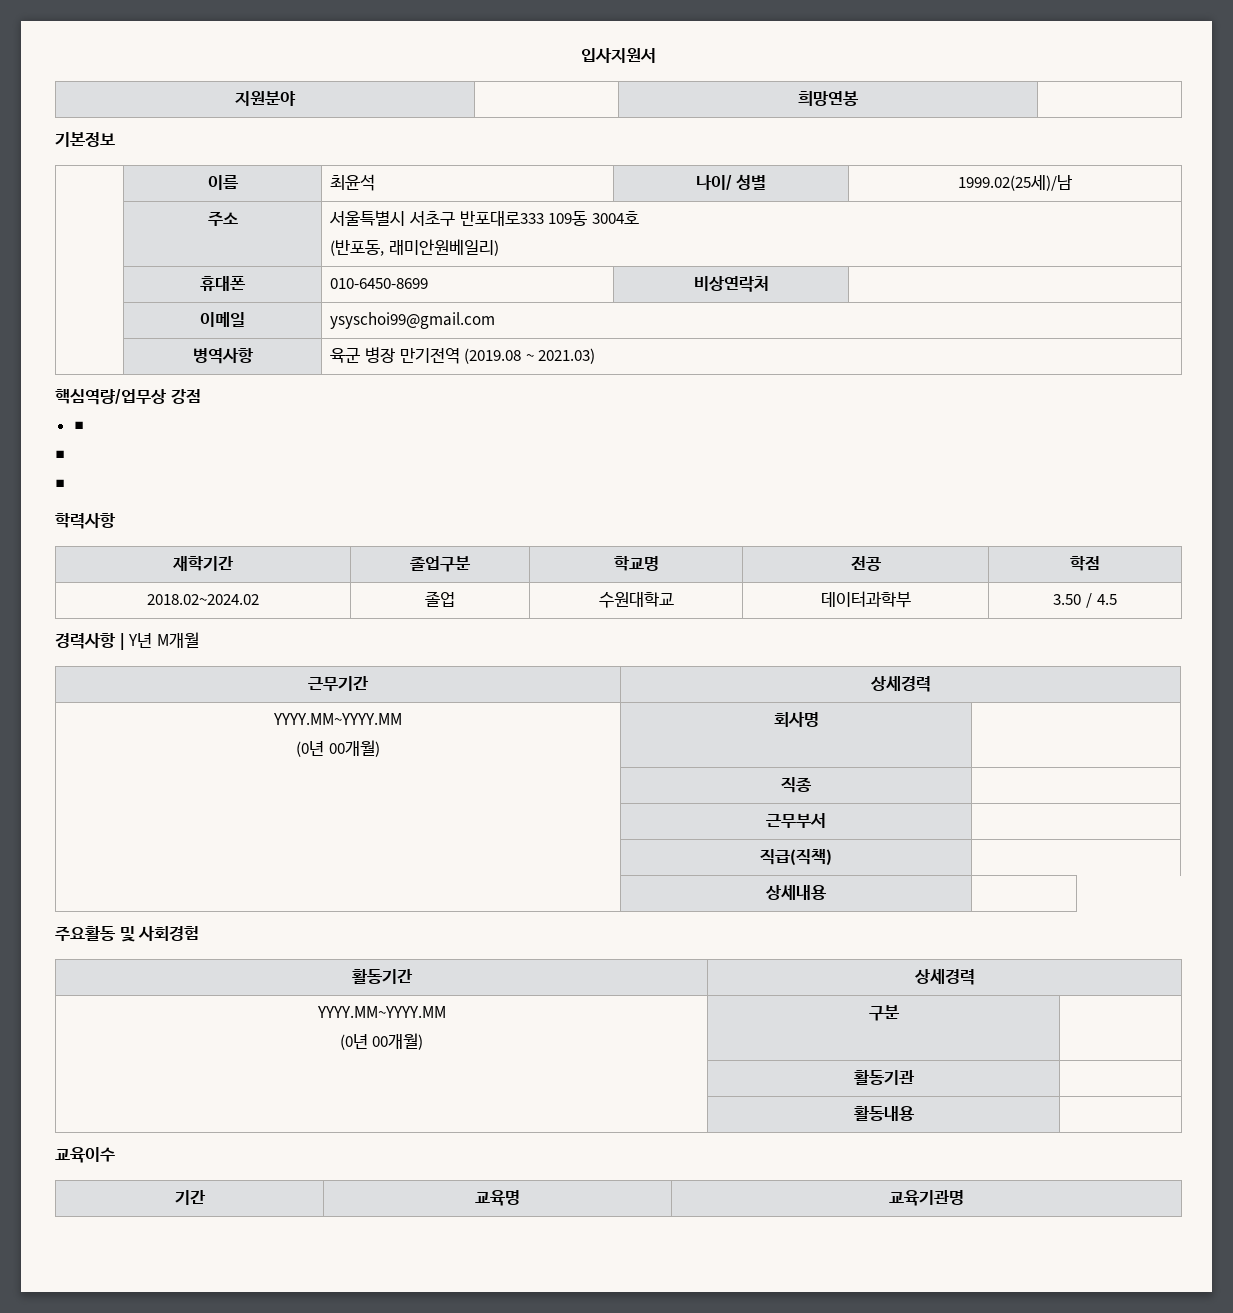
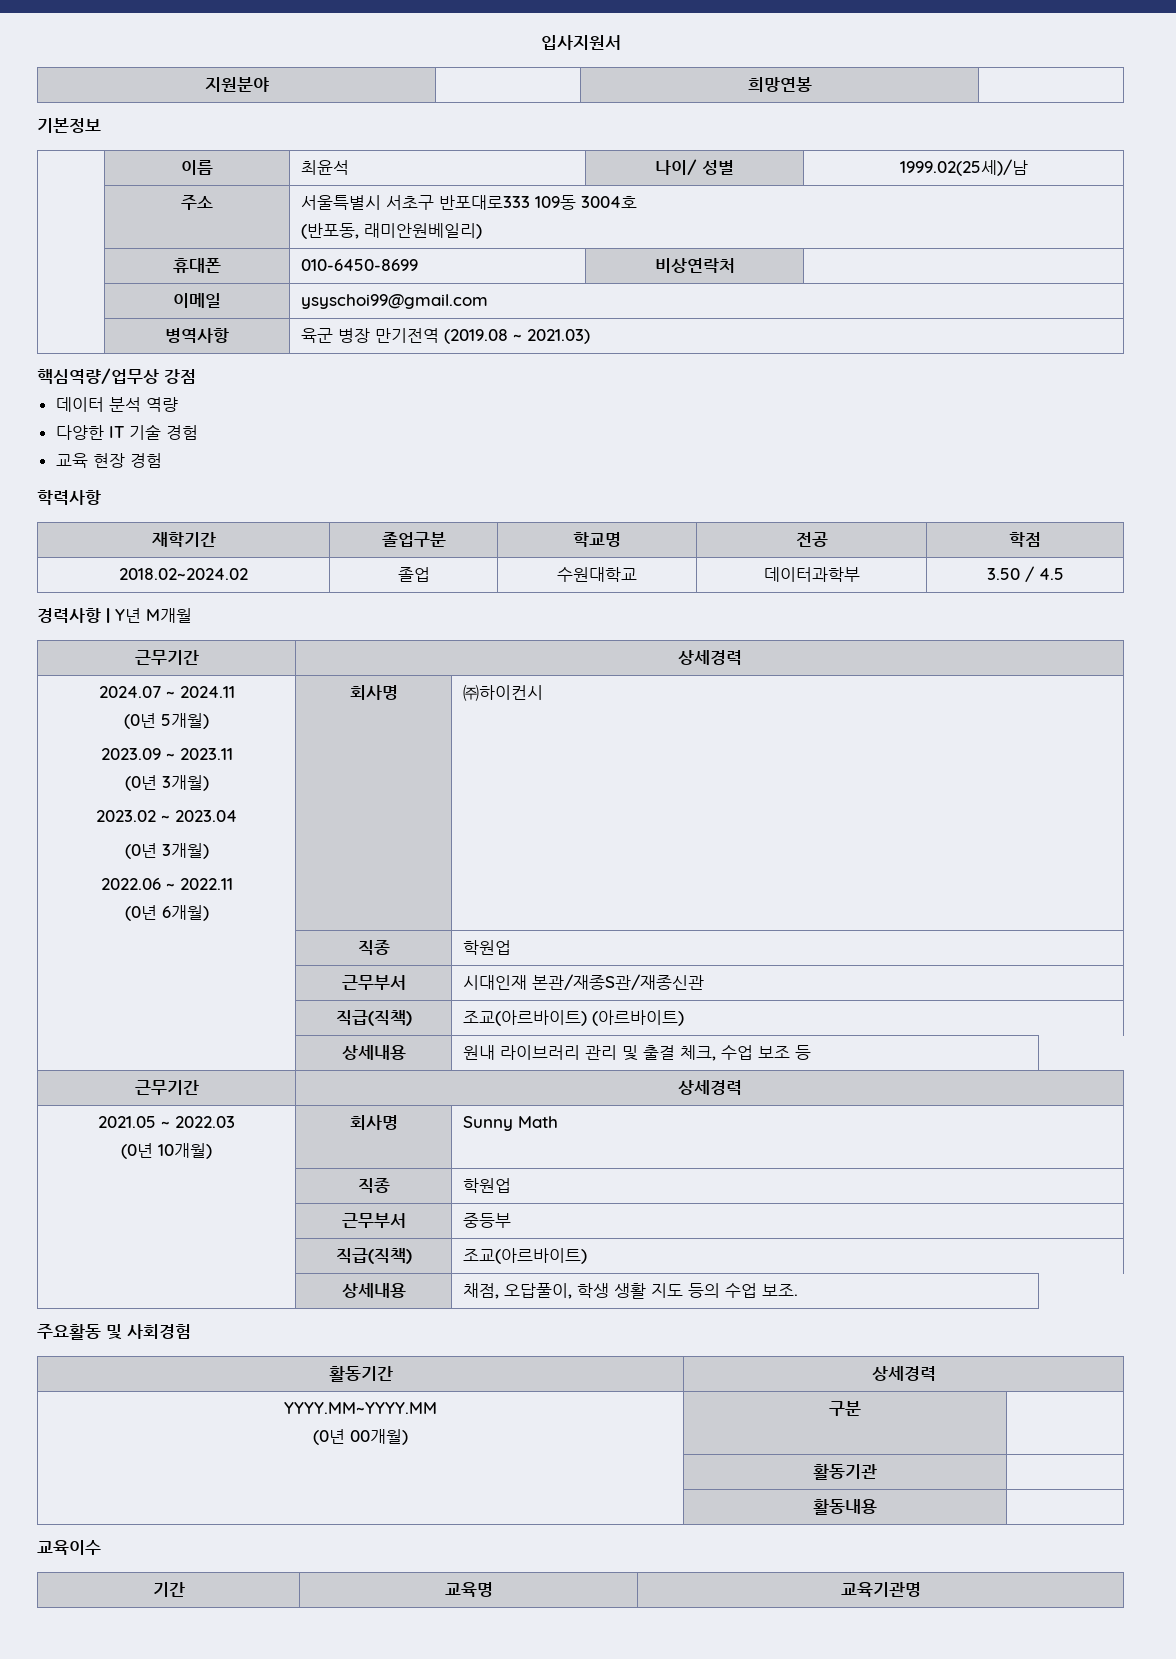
  핵심역량/업무상 강점
- ■
- ■
- ■
+ 데이터 분석 역량
+ 다양한 IT 기술 경험
+ 교육 현장 경험
  경력사항 | Y년 M개월
  근무기간 | 상세경력
- YYYY.MM~YYYY.MM
- (0년 00개월) | 회사명 |
- | 직종 |
- | 근무부서 |
- | 직급(직책) |
- | 상세내용 |
+ 2024.07 ~ 2024.11
+ (0년 5개월)
+ 2023.09 ~ 2023.11
+ (0년 3개월)
+ 2023.02 ~ 2023.04
+ (0년 3개월)
+ 2022.06 ~ 2022.11
+ (0년 6개월) | 회사명 | ㈜하이컨시
+ | 직종 | 학원업
+ | 근무부서 | 시대인재 본관/재종S관/재종신관
+ | 직급(직책) | 조교(아르바이트) (아르바이트)
+ | 상세내용 | 원내 라이브러리 관리 및 출결 체크, 수업 보조 등
+ 근무기간 | 상세경력
+ 2021.05 ~ 2022.03
+ (0년 10개월) | 회사명 | Sunny Math
+ | 직종 | 학원업
+ | 근무부서 | 중등부
+ | 직급(직책) | 조교(아르바이트)
+ | 상세내용 | 채점, 오답풀이, 학생 생활 지도 등의 수업 보조.

